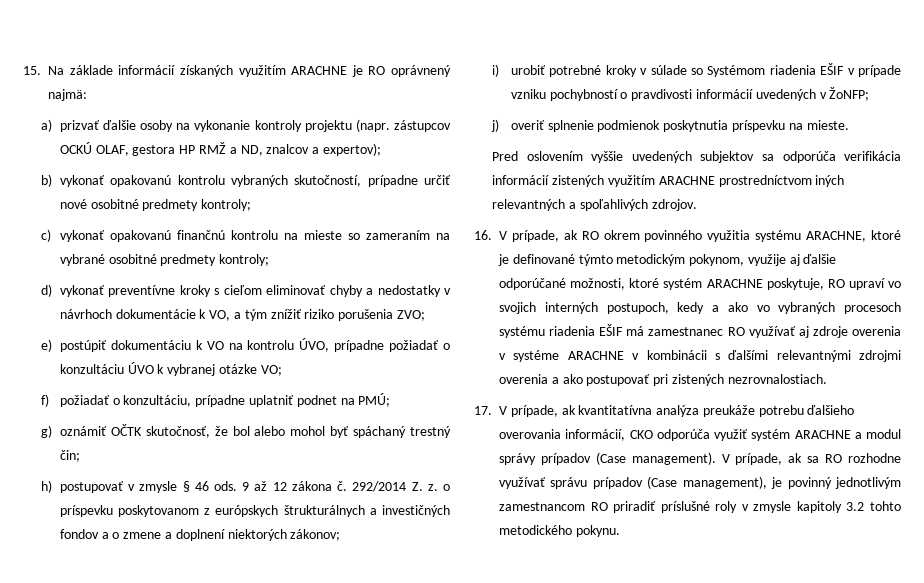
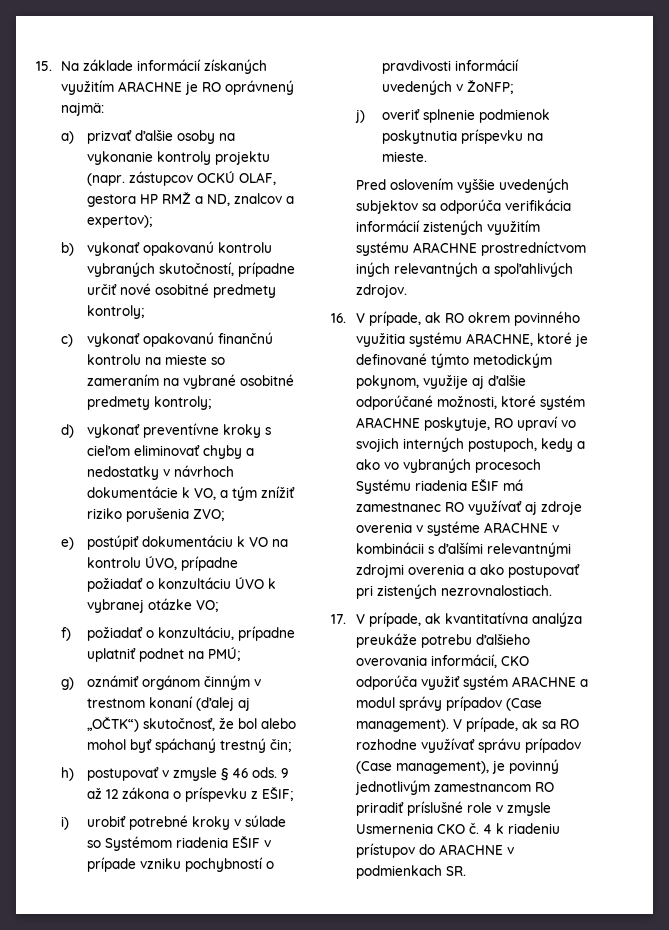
- g) oznámiť OČTK skutočnosť, že bol alebo mohol byť spáchaný trestný čin;
+ g) oznámiť orgánom činným v trestnom konaní (ďalej aj „OČTK“) skutočnosť, že bol alebo mohol byť spáchaný trestný čin;
- 9 až 12 zákona č. 292/2014 Z. z. o príspevku poskytovanom z európskych štrukturálnych a investičných fondov a o zmene a doplnení niektorých zákonov;
+ 9 až 12 zákona o príspevku z EŠIF;
- Pred oslovením vyššie uvedených subjektov sa odporúča verifikácia informácií zistených využitím ARACHNE prostredníctvom iných relevantných a spoľahlivých zdrojov.
+ Pred oslovením vyššie uvedených subjektov sa odporúča verifikácia informácií zistených využitím systému ARACHNE prostredníctvom iných relevantných a spoľahlivých zdrojov.
- 16. V prípade, ak RO okrem povinného využitia systému ARACHNE, ktoré je definované týmto metodickým pokynom, využije aj ďalšie odporúčané možnosti, ktoré systém ARACHNE poskytuje, RO upraví vo svojich interných postupoch, kedy a ako vo vybraných procesoch systému riadenia EŠIF má zamestnanec RO využívať aj zdroje overenia v systéme ARACHNE v kombinácii s ďalšími relevantnými zdrojmi overenia a ako postupovať pri zistených nezrovnalostiach.
+ 16. V prípade, ak RO okrem povinného využitia systému ARACHNE, ktoré je definované týmto metodickým pokynom, využije aj ďalšie odporúčané možnosti, ktoré systém ARACHNE poskytuje, RO upraví vo svojich interných postupoch, kedy a ako vo vybraných procesoch Systému riadenia EŠIF má zamestnanec RO využívať aj zdroje overenia v systéme ARACHNE v kombinácii s ďalšími relevantnými zdrojmi overenia a ako postupovať pri zistených nezrovnalostiach.
- V prípade, ak sa RO rozhodne využívať správu prípadov (Case management), je povinný jednotlivým zamestnancom RO priradiť príslušné roly v zmysle kapitoly 3.2 tohto metodického pokynu.
+ V prípade, ak sa RO rozhodne využívať správu prípadov (Case management), je povinný jednotlivým zamestnancom RO priradiť príslušné role v zmysle Usmernenia CKO č. 4 k riadeniu prístupov do ARACHNE v podmienkach SR.

